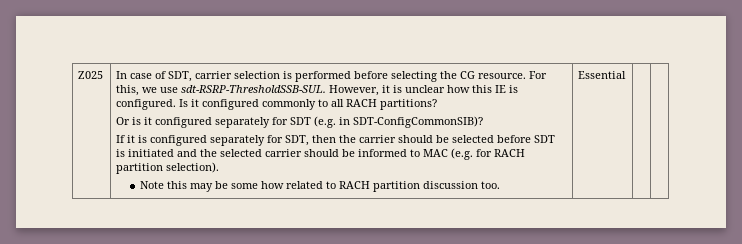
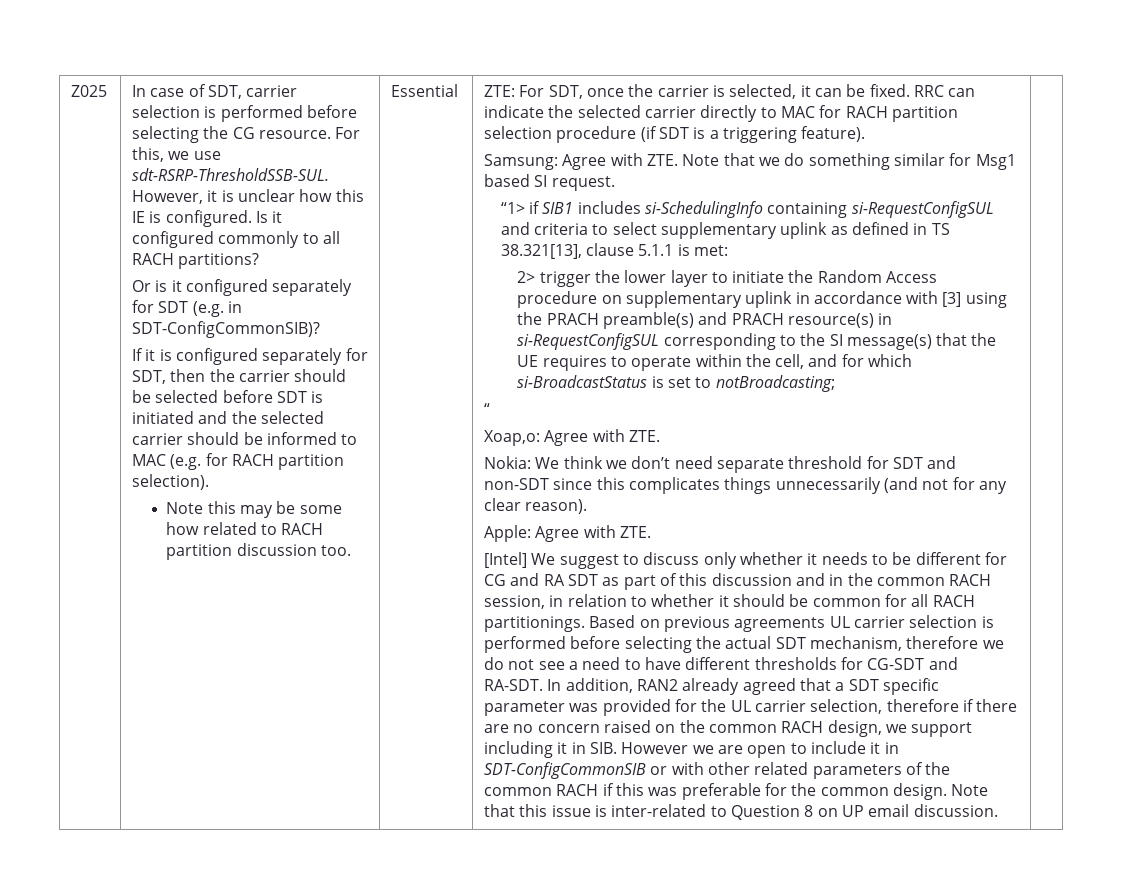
+ ZTE: For SDT, once the carrier is selected, it can be fixed. RRC can indicate the selected carrier directly to MAC for RACH partition selection procedure (if SDT is a triggering feature).
+ Samsung: Agree with ZTE. Note that we do something similar for Msg1 based SI request.
+ “1> if SIB1 includes si-SchedulingInfo containing si-RequestConfigSUL and criteria to select supplementary uplink as defined in TS 38.321[13], clause 5.1.1 is met:
+ 2> trigger the lower layer to initiate the Random Access procedure on supplementary uplink in accordance with [3] using the PRACH preamble(s) and PRACH resource(s) in si-RequestConfigSUL corresponding to the SI message(s) that the UE requires to operate within the cell, and for which si-BroadcastStatus is set to notBroadcasting;
+ “
+ Xoap,o: Agree with ZTE.
+ Nokia: We think we don’t need separate threshold for SDT and non-SDT since this complicates things unnecessarily (and not for any clear reason).
+ Apple: Agree with ZTE.
+ [Intel] We suggest to discuss only whether it needs to be different for CG and RA SDT as part of this discussion and in the common RACH session, in relation to whether it should be common for all RACH partitionings. Based on previous agreements UL carrier selection is performed before selecting the actual SDT mechanism, therefore we do not see a need to have different thresholds for CG-SDT and RA-SDT. In addition, RAN2 already agreed that a SDT specific parameter was provided for the UL carrier selection, therefore if there are no concern raised on the common RACH design, we support including it in SIB. However we are open to include it in SDT-ConfigCommonSIB or with other related parameters of the common RACH if this was preferable for the common design. Note that this issue is inter-related to Question 8 on UP email discussion.

